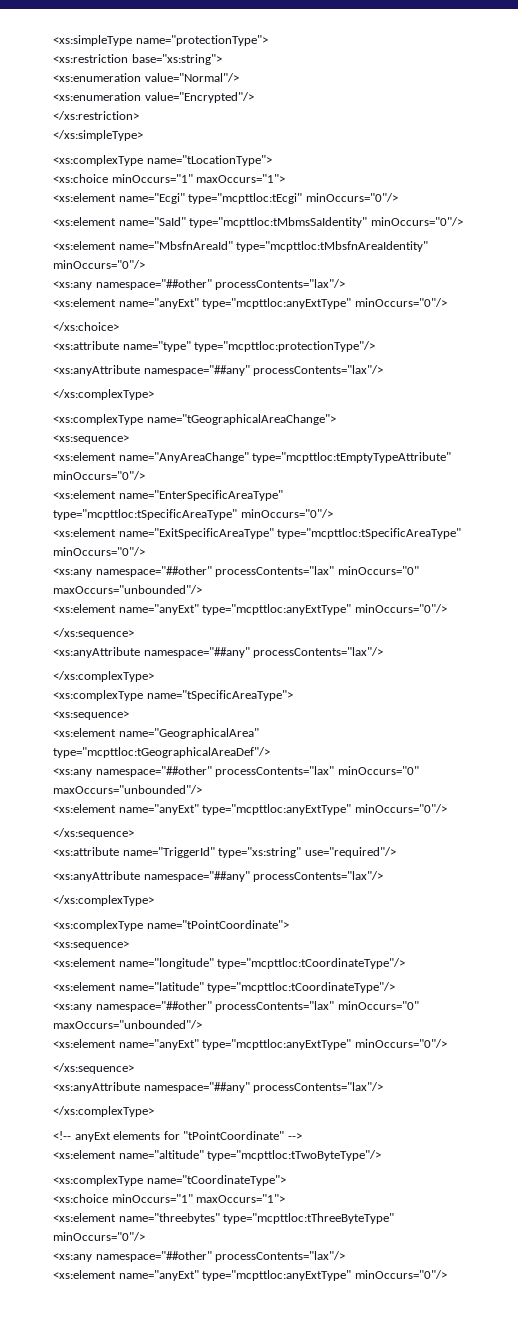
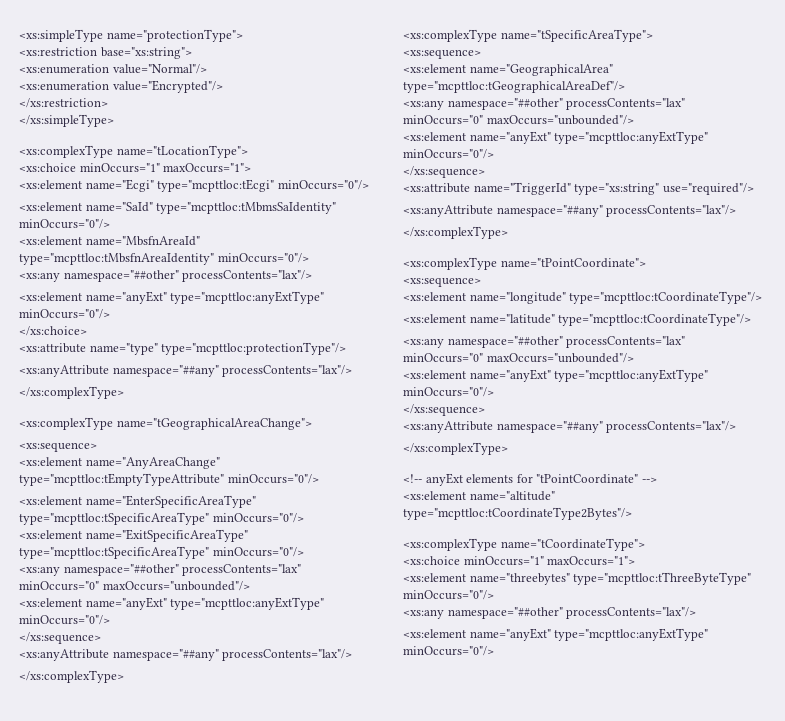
- <xs:element name="altitude" type="mcpttloc:tTwoByteType"/>
+ <xs:element name="altitude" type="mcpttloc:tCoordinateType2Bytes"/>

